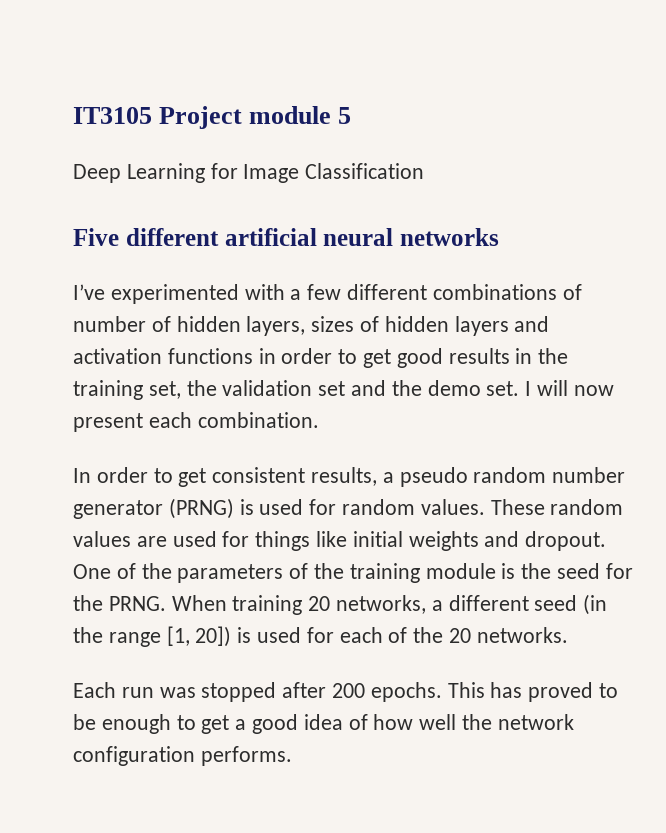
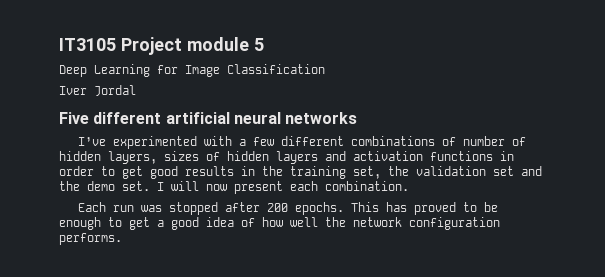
+ Iver Jordal
- In order to get consistent results, a pseudo random number generator (PRNG) is used for random values. These random values are used for things like initial weights and dropout. One of the parameters of the training module is the seed for the PRNG. When training 20 networks, a different seed (in the range [1, 20]) is used for each of the 20 networks.

